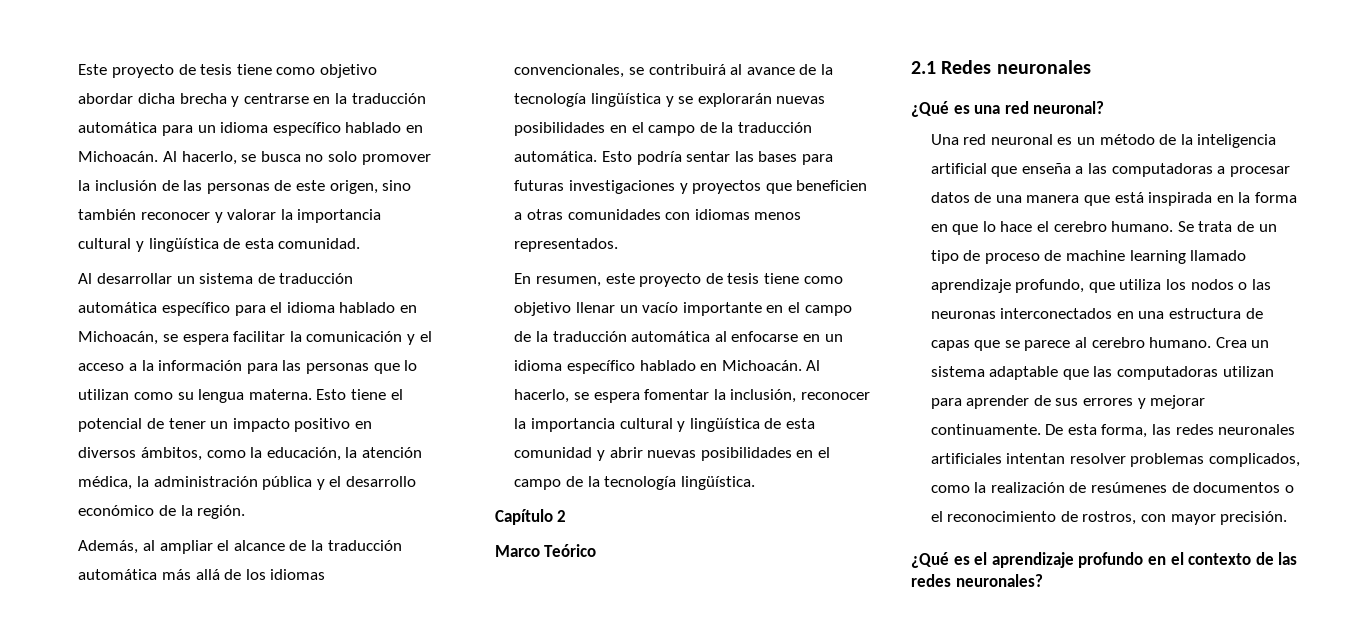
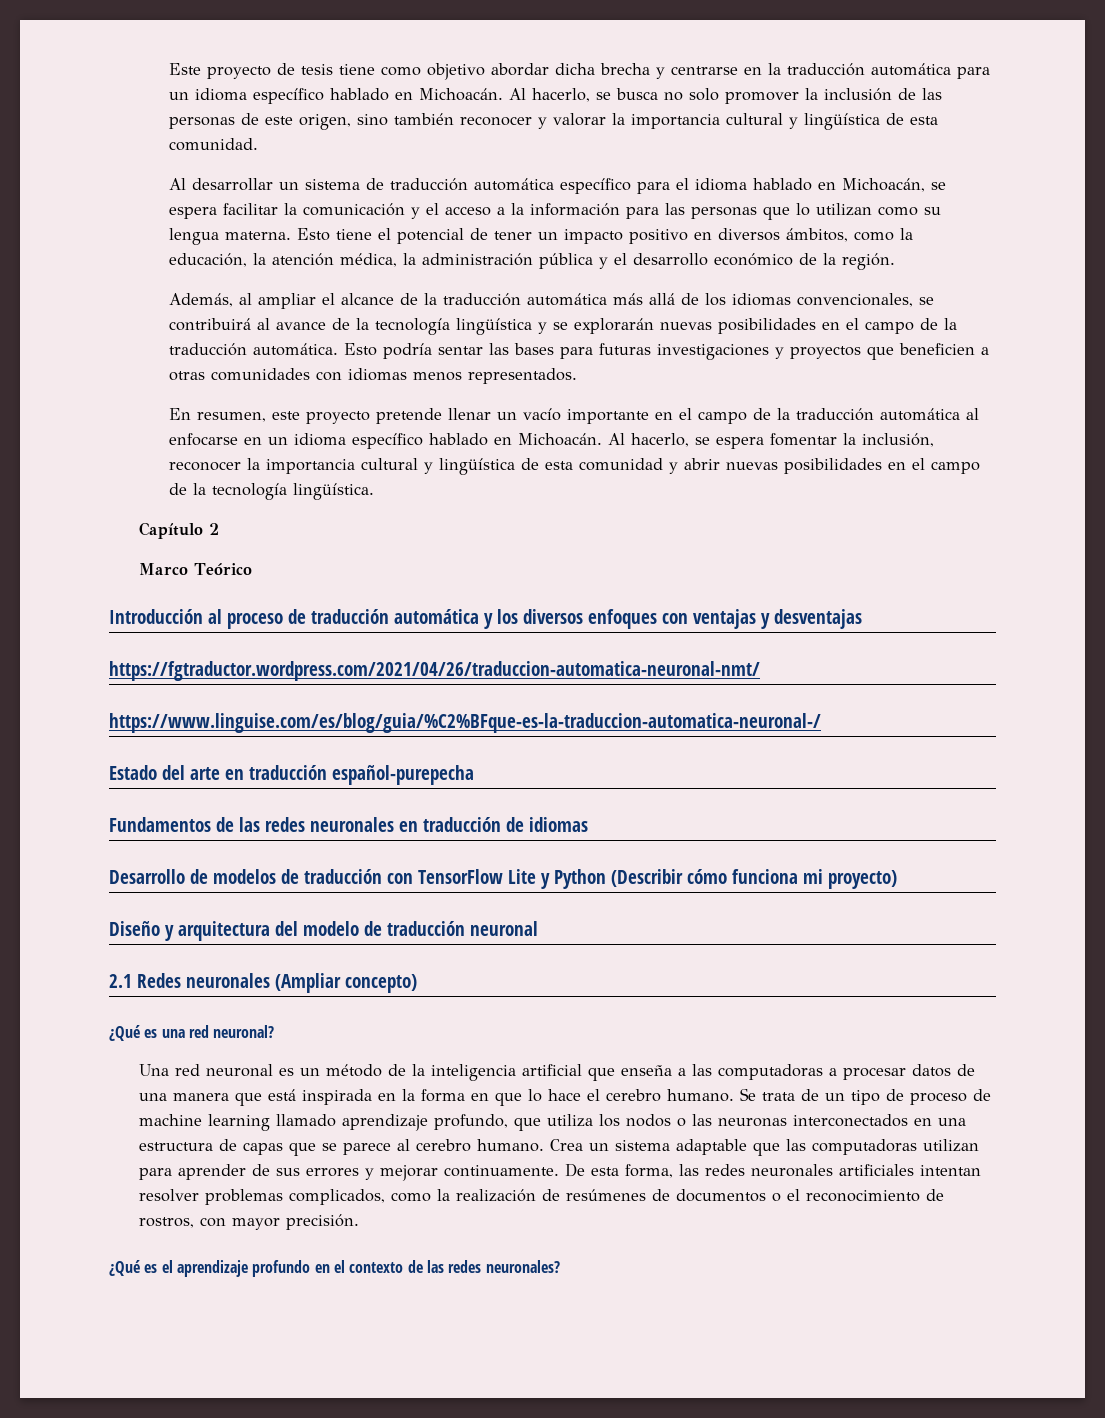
- En resumen, este proyecto de tesis tiene como objetivo llenar un vacío importante en el campo de la traducción automática al enfocarse en un idioma específico hablado en Michoacán.
+ En resumen, este proyecto pretende llenar un vacío importante en el campo de la traducción automática al enfocarse en un idioma específico hablado en Michoacán.
+ Introducción al proceso de traducción automática y los diversos enfoques con ventajas y desventajas
+ https://fgtraductor.wordpress.com/2021/04/26/traduccion-automatica-neuronal-nmt/
+ https://www.linguise.com/es/blog/guia/%C2%BFque-es-la-traduccion-automatica-neuronal-/
+ Estado del arte en traducción español-purepecha
+ Fundamentos de las redes neuronales en traducción de idiomas
+ Desarrollo de modelos de traducción con TensorFlow Lite y Python (Describir cómo funciona mi proyecto)
+ Diseño y arquitectura del modelo de traducción neuronal
- 2.1 Redes neuronales
+ 2.1 Redes neuronales (Ampliar concepto)

